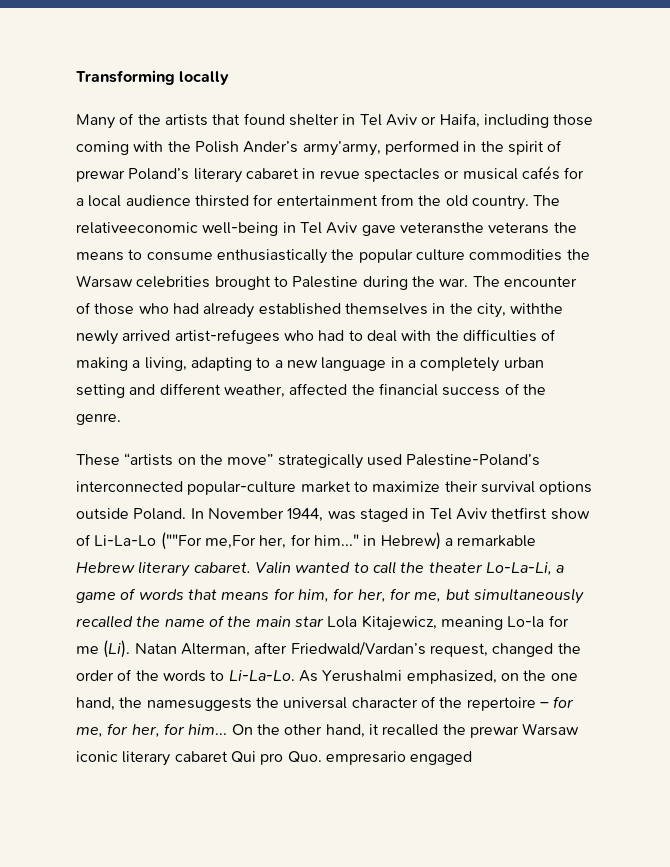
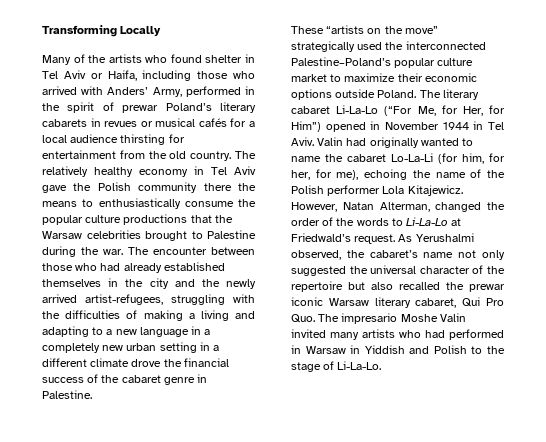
- Transforming locally
+ Transforming Locally
- Many of the artists that found shelter in Tel Aviv or Haifa, including those coming with the Polish Ander’s army’army, performed in the spirit of prewar Poland’s literary cabaret in revue spectacles or musical cafés for a local audience thirsted for entertainment from the old country.
+ Many of the artists who found shelter in Tel Aviv or Haifa, including those who arrived with Anders’ Army, performed in the spirit of prewar Poland’s literary cabarets in revues or musical cafés for a local audience thirsting for entertainment from the old country.
- The relativeeconomic well-being in Tel Aviv gave veteransthe veterans the means to consume enthusiastically the popular culture commodities the Warsaw celebrities brought to Palestine during the war.
+ The relatively healthy economy in Tel Aviv gave the Polish community there the means to enthusiastically consume the popular culture productions that the Warsaw celebrities brought to Palestine during the war.
- The encounter of those who had already established themselves in the city, withthe newly arrived artist-refugees who had to deal with the difficulties of making a living, adapting to a new language in a completely urban setting and different weather, affected the financial success of the genre.
+ The encounter between those who had already established themselves in the city and the newly arrived artist-refugees, struggling with the difficulties of making a living and adapting to a new language in a completely new urban setting in a different climate drove the financial success of the cabaret genre in Palestine.
- These “artists on the move” strategically used Palestine-Poland’s interconnected popular-culture market to maximize their survival options outside Poland.
+ These “artists on the move” strategically used the interconnected Palestine–Poland’s popular culture market to maximize their economic options outside Poland.
- In November 1944, was staged in Tel Aviv thetfirst show of Li-La-Lo (""For me,For her, for him..." in Hebrew) a remarkable Hebrew literary cabaret. Valin wanted to call the theater Lo-La-Li, a game of words that means for him, for her, for me, but simultaneously recalled the name of the main star Lola Kitajewicz, meaning Lo-la for me (Li). Natan Alterman, after Friedwald/Vardan’s request, changed the order of the words to Li-La-Lo. As Yerushalmi emphasized, on the one hand, the namesuggests the universal character of the repertoire – for me, for her, for him... On the other hand, it recalled the prewar Warsaw iconic literary cabaret Qui pro Quo. empresario engaged
+ The literary cabaret Li-La-Lo (“For Me, for Her, for Him”) opened in November 1944 in Tel Aviv. Valin had originally wanted to name the cabaret Lo-La-Li (for him, for her, for me), echoing the name of the Polish performer Lola Kitajewicz. However, Natan Alterman, changed the order of the words to Li-La-Lo at Friedwald’s request. As Yerushalmi observed, the cabaret’s name not only suggested the universal character of the repertoire but also recalled the prewar iconic Warsaw literary cabaret, Qui Pro Quo. The impresario Moshe Valin invited many artists who had performed in Warsaw in Yiddish and Polish to the stage of Li-La-Lo.

